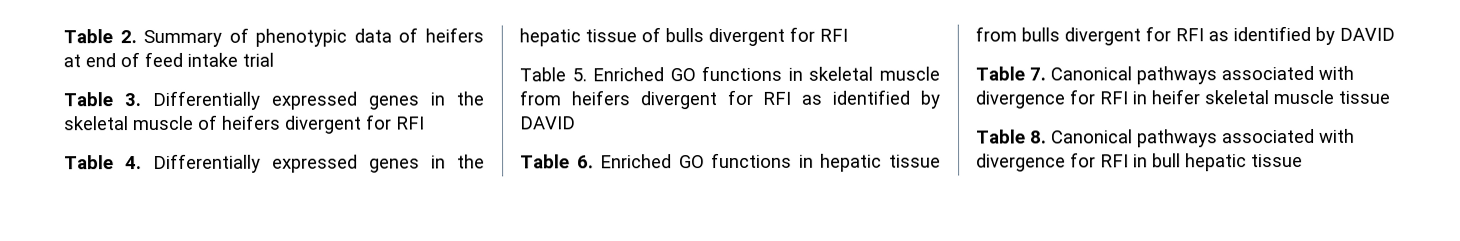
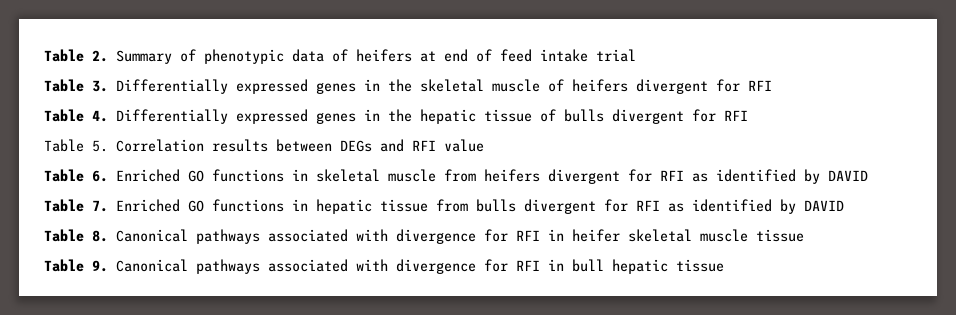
- Table 5. Enriched GO functions in skeletal muscle from heifers divergent for RFI as identified by DAVID
+ Table 5. Correlation results between DEGs and RFI value
+ Table 6. Enriched GO functions in skeletal muscle from heifers divergent for RFI as identified by DAVID
- Table 6. Enriched GO functions in hepatic tissue from bulls divergent for RFI as identified by DAVID
+ Table 7. Enriched GO functions in hepatic tissue from bulls divergent for RFI as identified by DAVID
- Table 7. Canonical pathways associated with divergence for RFI in heifer skeletal muscle tissue
+ Table 8. Canonical pathways associated with divergence for RFI in heifer skeletal muscle tissue
- Table 8. Canonical pathways associated with divergence for RFI in bull hepatic tissue
+ Table 9. Canonical pathways associated with divergence for RFI in bull hepatic tissue

